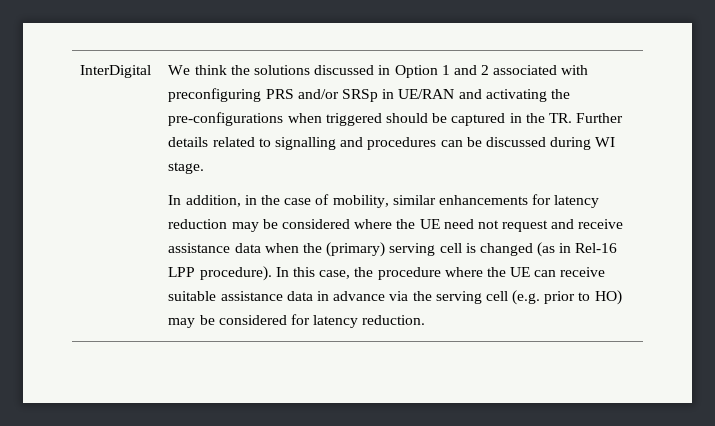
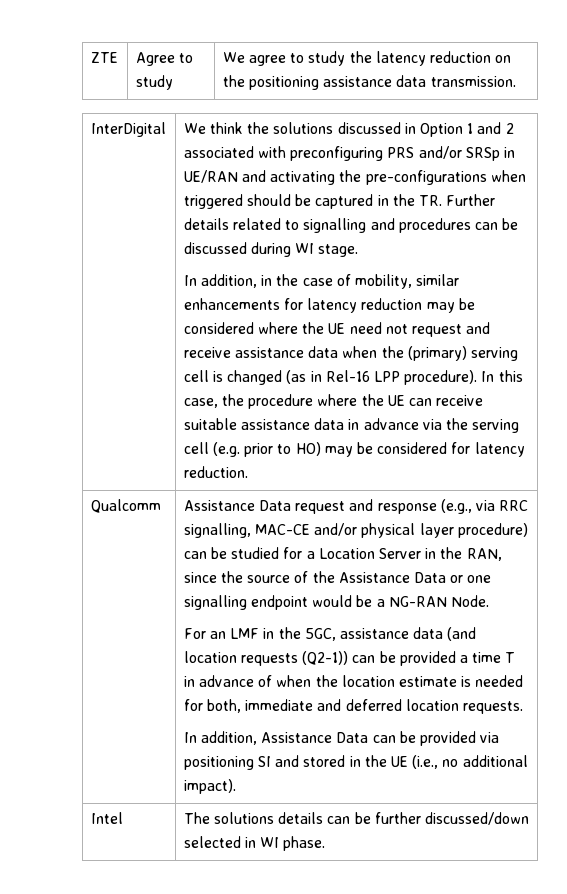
+ ZTE | Agree to study | We agree to study the latency reduction on the positioning assistance data transmission.
+ Qualcomm | Assistance Data request and response (e.g., via RRC signalling, MAC-CE and/or physical layer procedure) can be studied for a Location Server in the RAN, since the source of the Assistance Data or one signalling endpoint would be a NG-RAN Node.
+ For an LMF in the 5GC, assistance data (and location requests (Q2-1)) can be provided a time T in advance of when the location estimate is needed for both, immediate and deferred location requests.
+ In addition, Assistance Data can be provided via positioning SI and stored in the UE (i.e., no additional impact).
+ Intel | The solutions details can be further discussed/down selected in WI phase.

